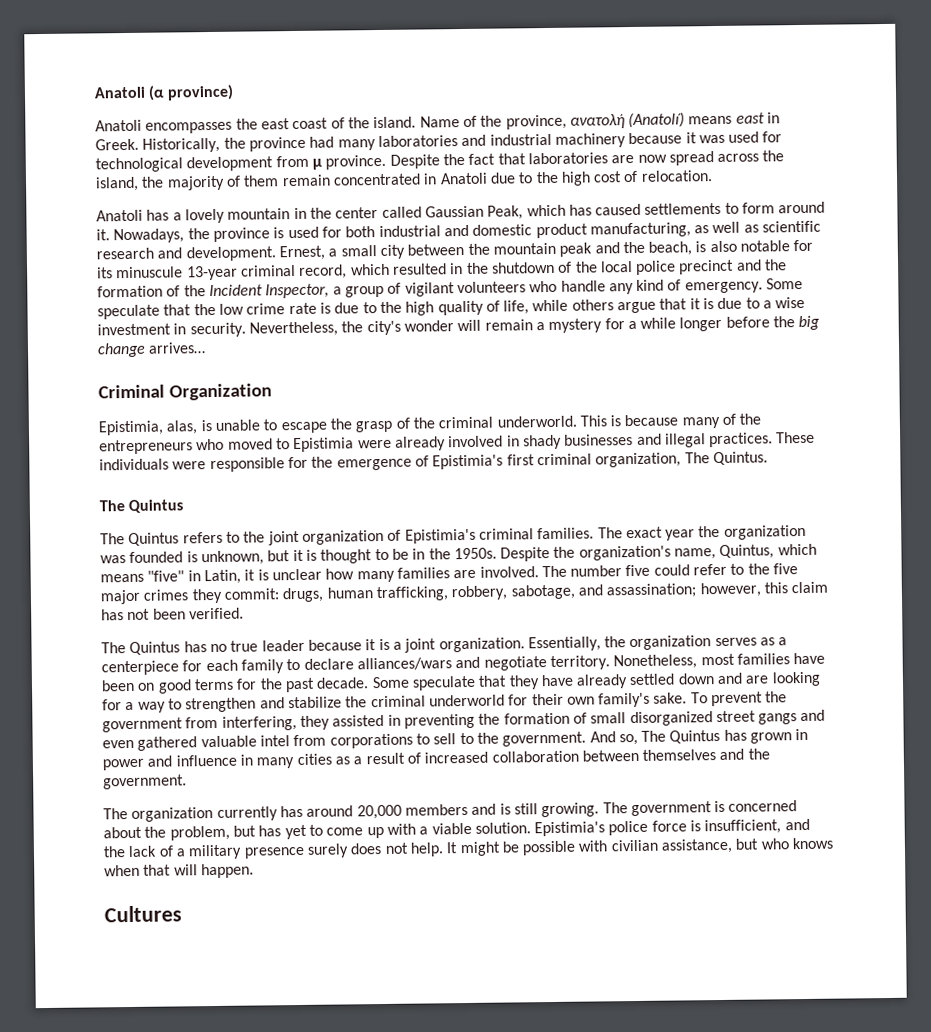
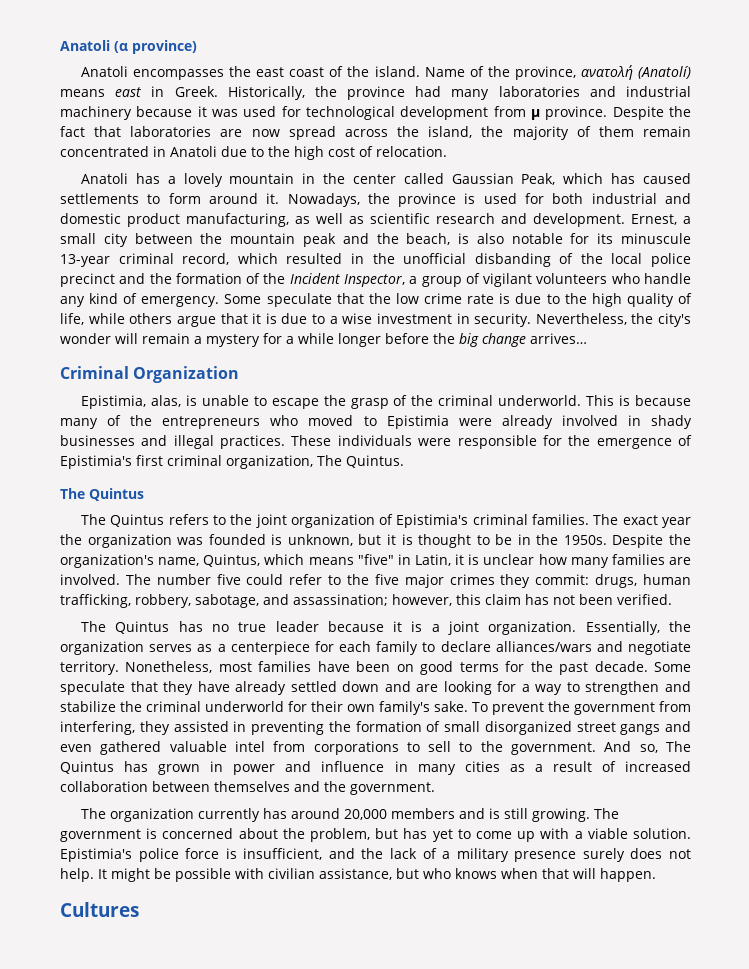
- Ernest, a small city between the mountain peak and the beach, is also notable for its minuscule 13-year criminal record, which resulted in the shutdown of the local police precinct and the formation of the Incident Inspector, a group of vigilant volunteers who handle any kind of emergency.
+ Ernest, a small city between the mountain peak and the beach, is also notable for its minuscule 13-year criminal record, which resulted in the unofficial disbanding of the local police precinct and the formation of the Incident Inspector, a group of vigilant volunteers who handle any kind of emergency.

